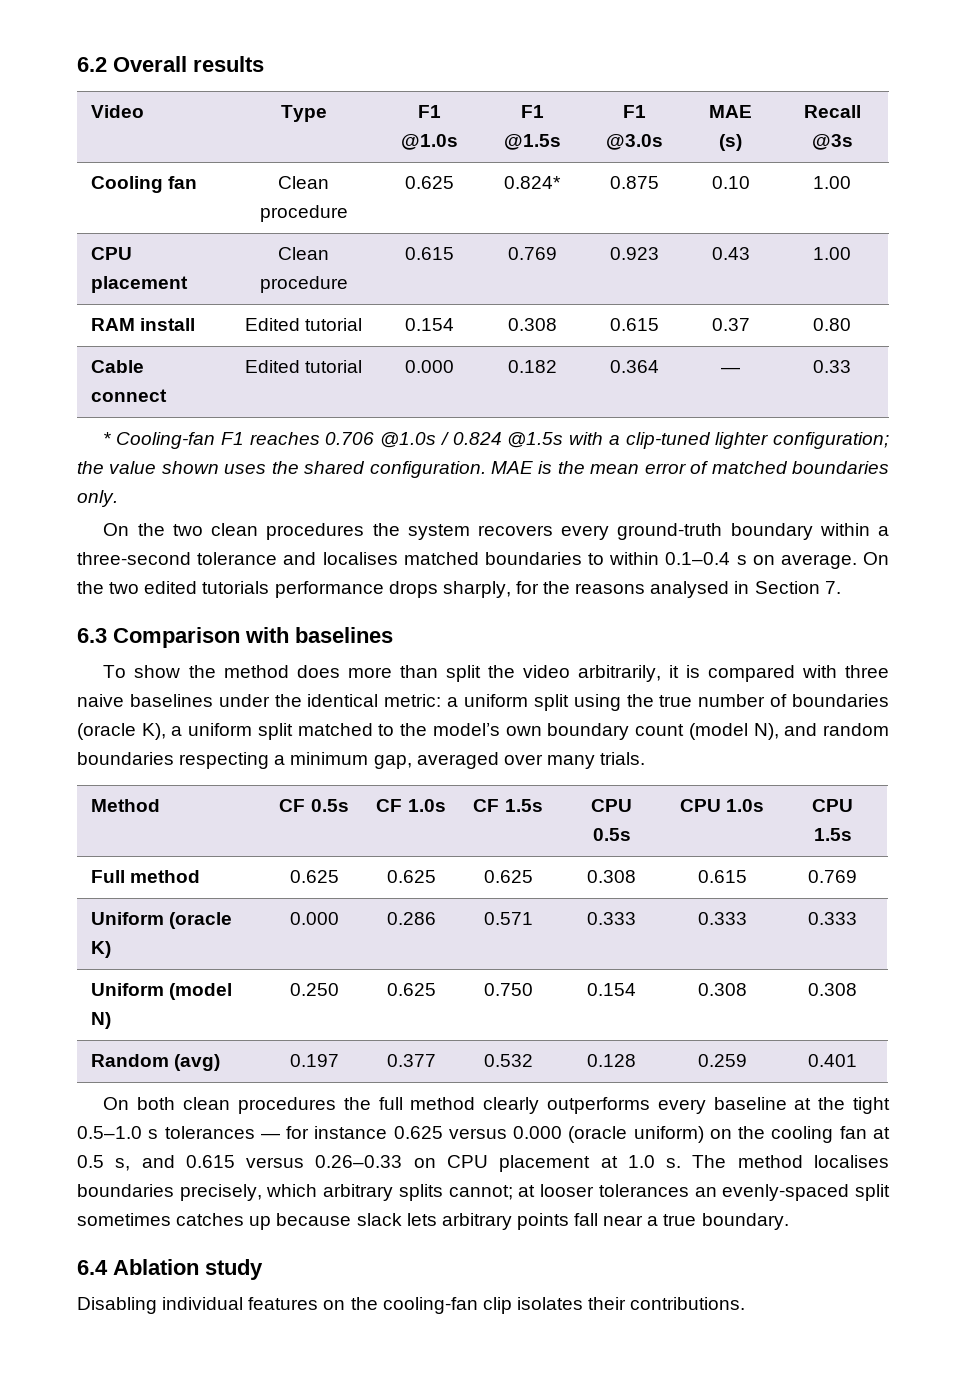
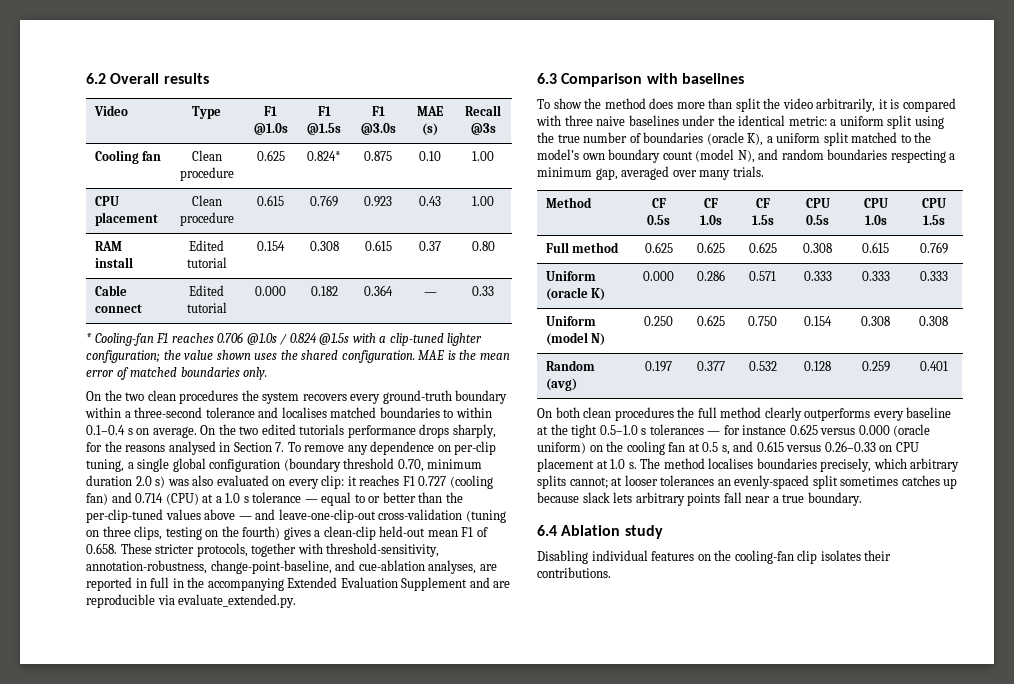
- On the two edited tutorials performance drops sharply, for the reasons analysed in Section 7.
+ On the two edited tutorials performance drops sharply, for the reasons analysed in Section 7. To remove any dependence on per-clip tuning, a single global configuration (boundary threshold 0.70, minimum duration 2.0 s) was also evaluated on every clip: it reaches F1 0.727 (cooling fan) and 0.714 (CPU) at a 1.0 s tolerance — equal to or better than the per-clip-tuned values above — and leave-one-clip-out cross-validation (tuning on three clips, testing on the fourth) gives a clean-clip held-out mean F1 of 0.658. These stricter protocols, together with threshold-sensitivity, annotation-robustness, change-point-baseline, and cue-ablation analyses, are reported in full in the accompanying Extended Evaluation Supplement and are reproducible via evaluate_extended.py.

